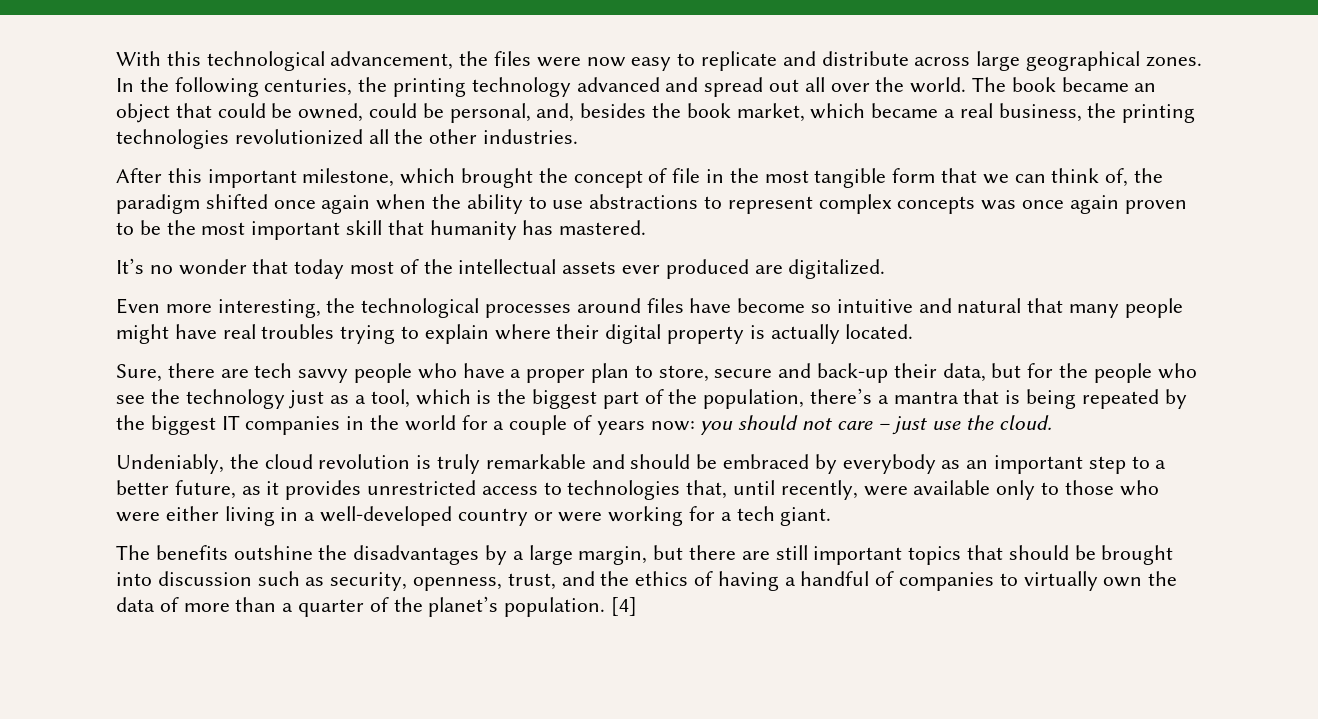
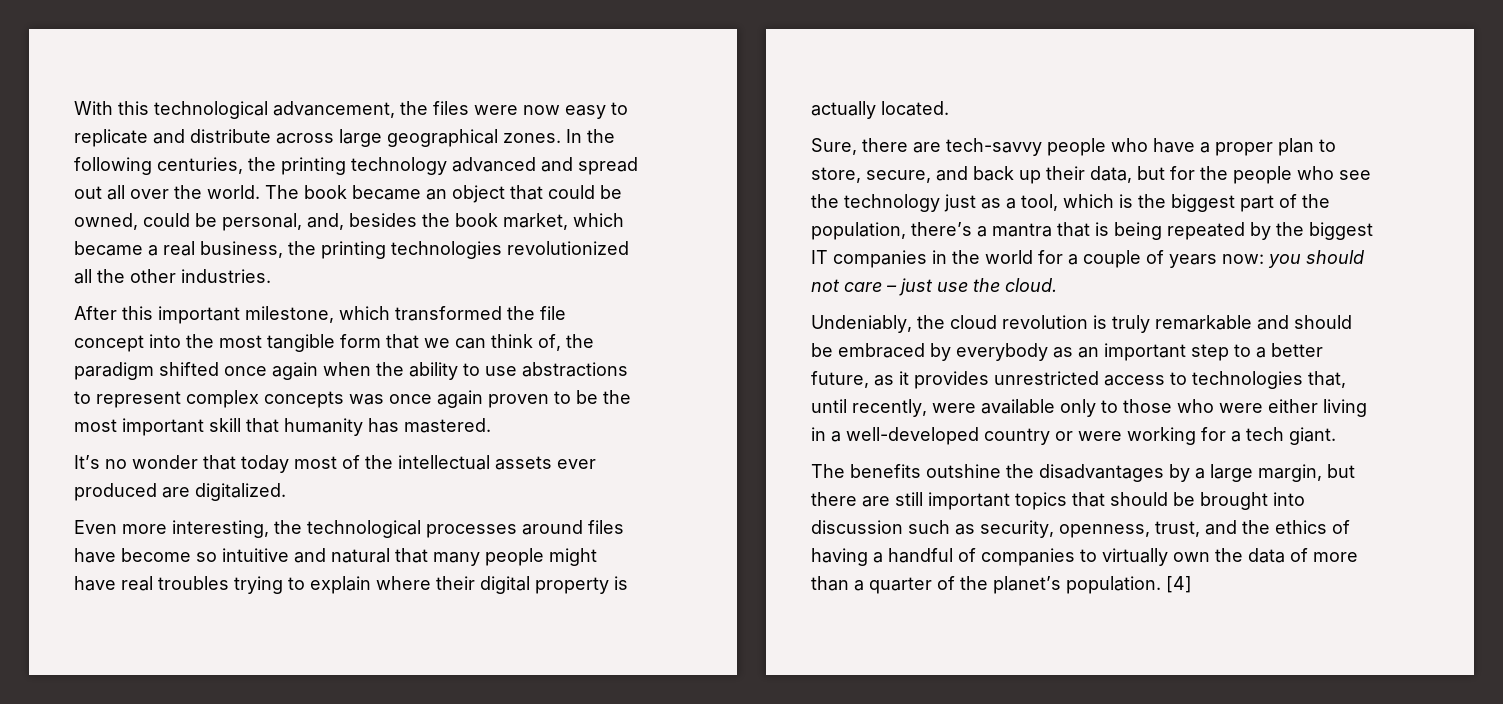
- After this important milestone, which brought the concept of file in the most tangible form that we can think of, the paradigm shifted once again when the ability to use abstractions to represent complex concepts was once again proven to be the most important skill that humanity has mastered.
+ After this important milestone, which transformed the file concept into the most tangible form that we can think of, the paradigm shifted once again when the ability to use abstractions to represent complex concepts was once again proven to be the most important skill that humanity has mastered.
- Sure, there are tech savvy people who have a proper plan to store, secure and back-up their data, but for the people who see the technology just as a tool, which is the biggest part of the population, there’s a mantra that is being repeated by the biggest IT companies in the world for a couple of years now:
+ Sure, there are tech-savvy people who have a proper plan to store, secure, and back up their data, but for the people who see the technology just as a tool, which is the biggest part of the population, there’s a mantra that is being repeated by the biggest IT companies in the world for a couple of years now:

